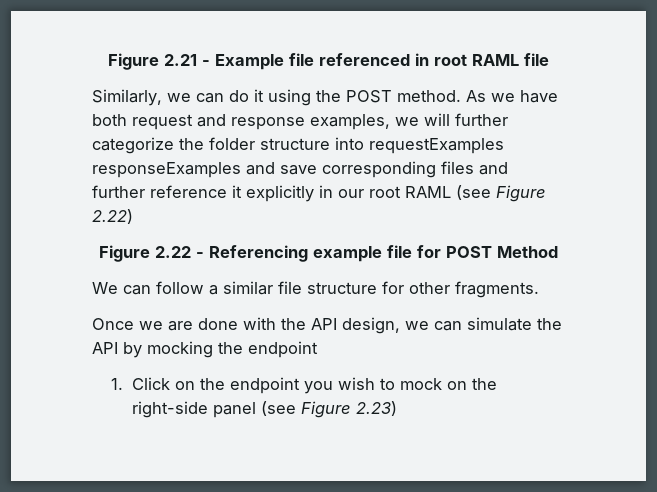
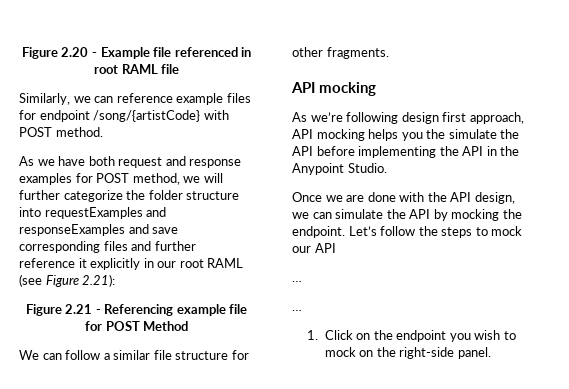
- Figure 2.21 - Example file referenced in root RAML file
+ Figure 2.20 - Example file referenced in root RAML file
- Similarly, we can do it using the POST method. As we have both request and response examples, we will further categorize the folder structure into requestExamples responseExamples and save corresponding files and further reference it explicitly in our root RAML (see Figure 2.22)
- Figure 2.22 - Referencing example file for POST Method
+ Similarly, we can reference example files for endpoint /song/{artistCode} with POST method.
+ As we have both request and response examples for POST method, we will further categorize the folder structure into requestExamples and responseExamples and save corresponding files and further reference it explicitly in our root RAML (see Figure 2.21):
+ Figure 2.21 - Referencing example file for POST Method
  We can follow a similar file structure for other fragments.
+ API mocking
+ As we’re following design first approach, API mocking helps you the simulate the API before implementing the API in the Anypoint Studio.
- Once we are done with the API design, we can simulate the API by mocking the endpoint
+ Once we are done with the API design, we can simulate the API by mocking the endpoint. Let’s follow the steps to mock our API
+ …
+ …
- 1. Click on the endpoint you wish to mock on the right-side panel (see Figure 2.23)
+ 1. Click on the endpoint you wish to mock on the right-side panel.

